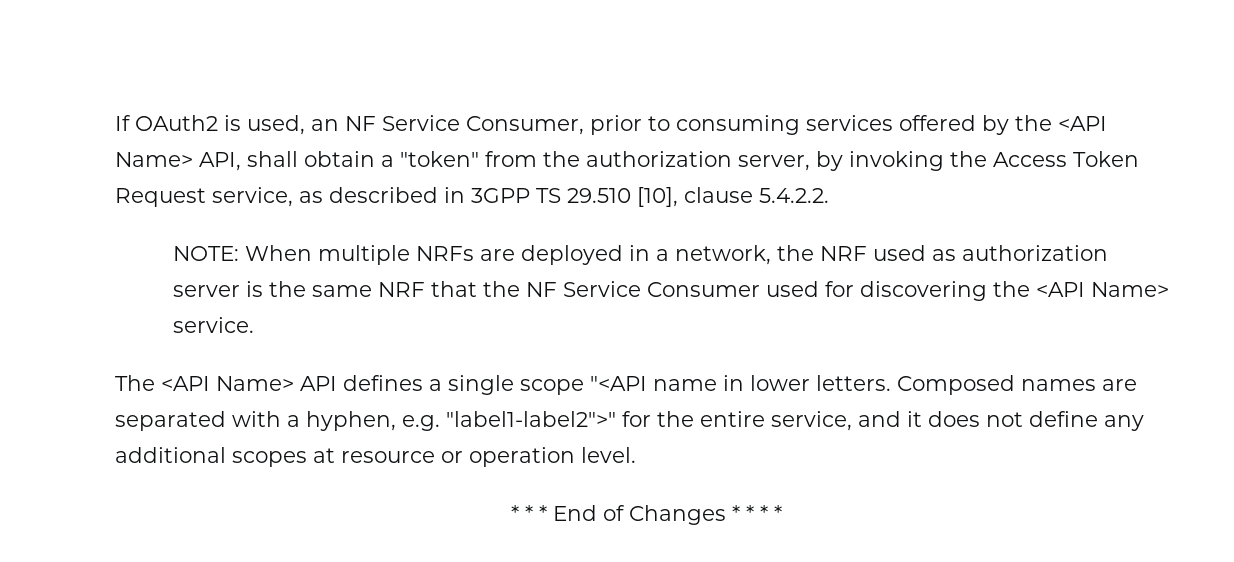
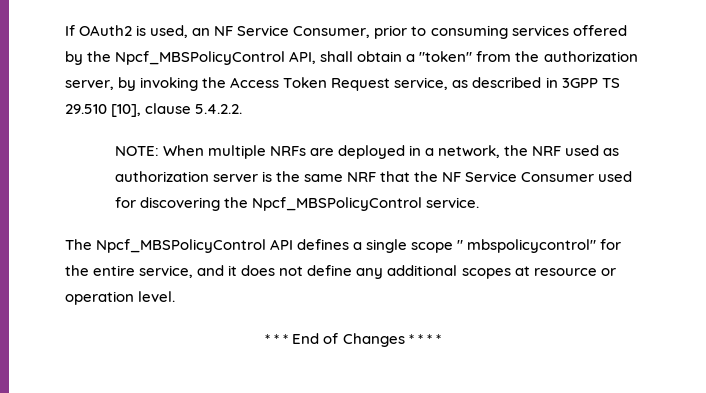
- If OAuth2 is used, an NF Service Consumer, prior to consuming services offered by the <API Name> API, shall obtain a "token" from the authorization server, by invoking the Access Token Request service, as described in 3GPP TS 29.510 [10], clause 5.4.2.2.
+ If OAuth2 is used, an NF Service Consumer, prior to consuming services offered by the Npcf_MBSPolicyControl API, shall obtain a "token" from the authorization server, by invoking the Access Token Request service, as described in 3GPP TS 29.510 [10], clause 5.4.2.2.
- NOTE: When multiple NRFs are deployed in a network, the NRF used as authorization server is the same NRF that the NF Service Consumer used for discovering the <API Name> service.
+ NOTE: When multiple NRFs are deployed in a network, the NRF used as authorization server is the same NRF that the NF Service Consumer used for discovering the Npcf_MBSPolicyControl service.
- The <API Name> API defines a single scope "<API name in lower letters. Composed names are separated with a hyphen, e.g. "label1-label2">" for the entire service, and it does not define any additional scopes at resource or operation level.
+ The Npcf_MBSPolicyControl API defines a single scope " mbspolicycontrol" for the entire service, and it does not define any additional scopes at resource or operation level.

